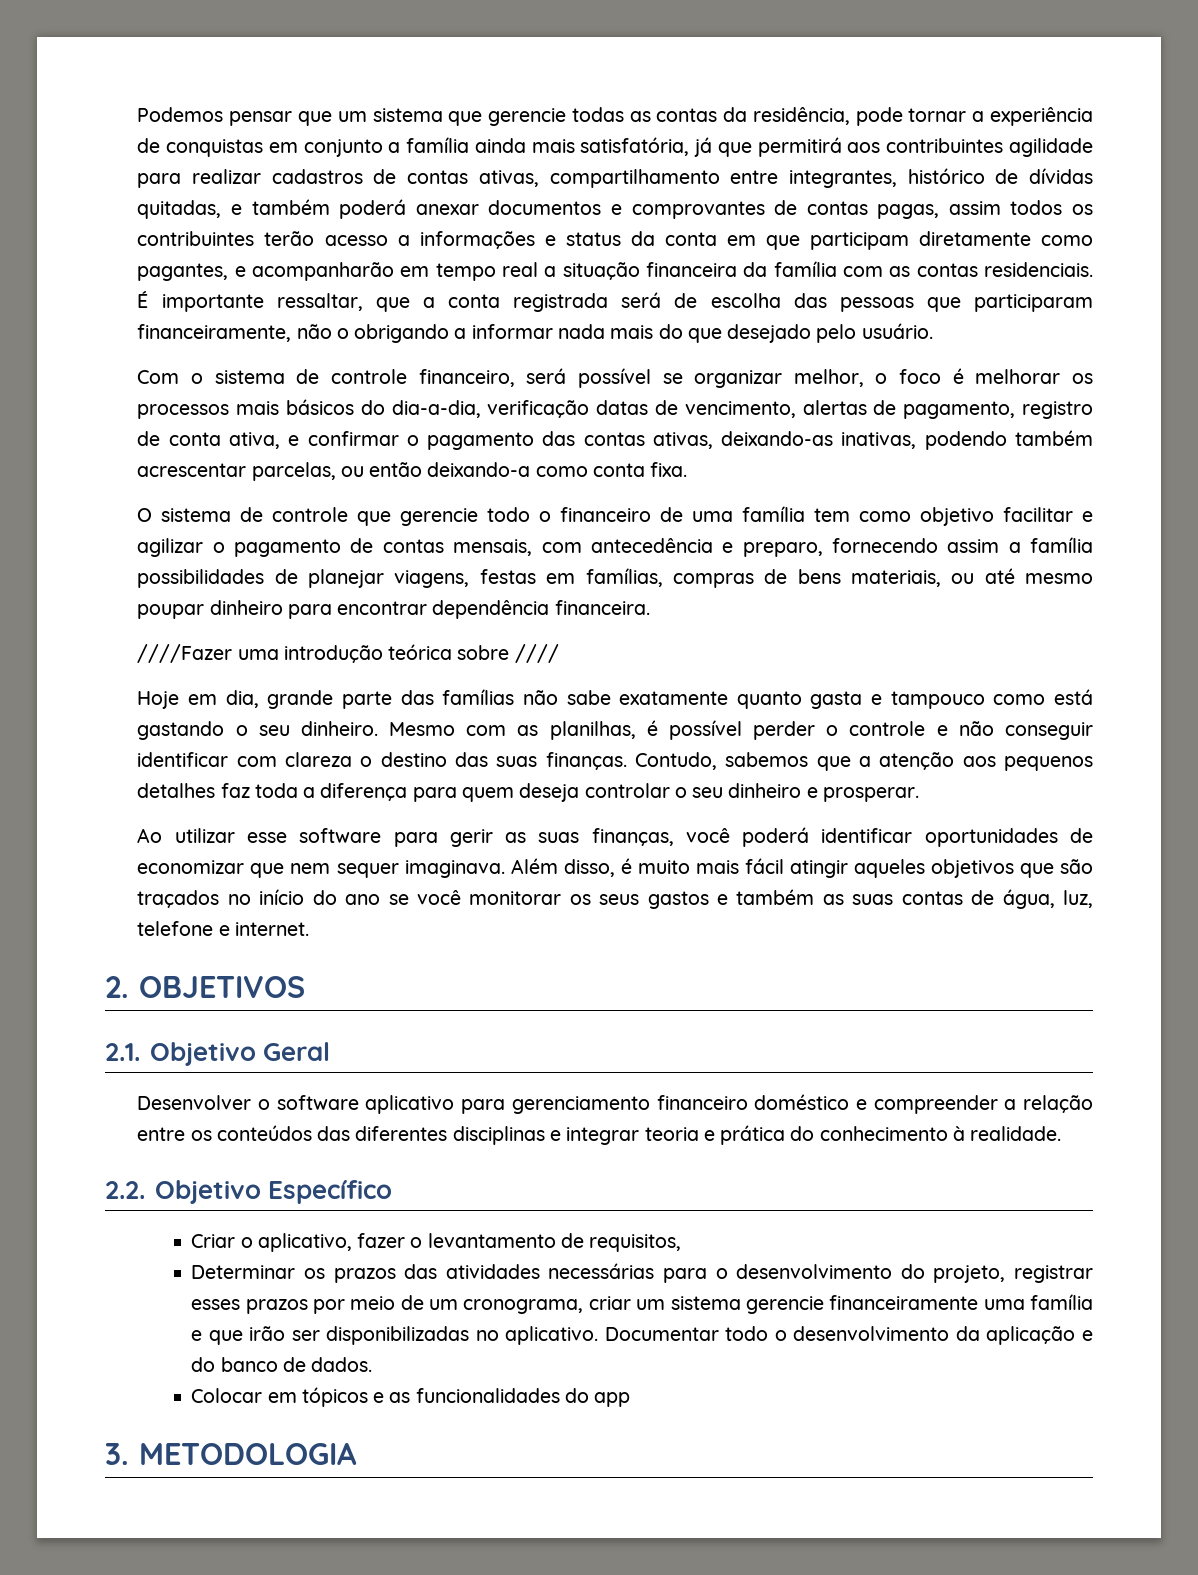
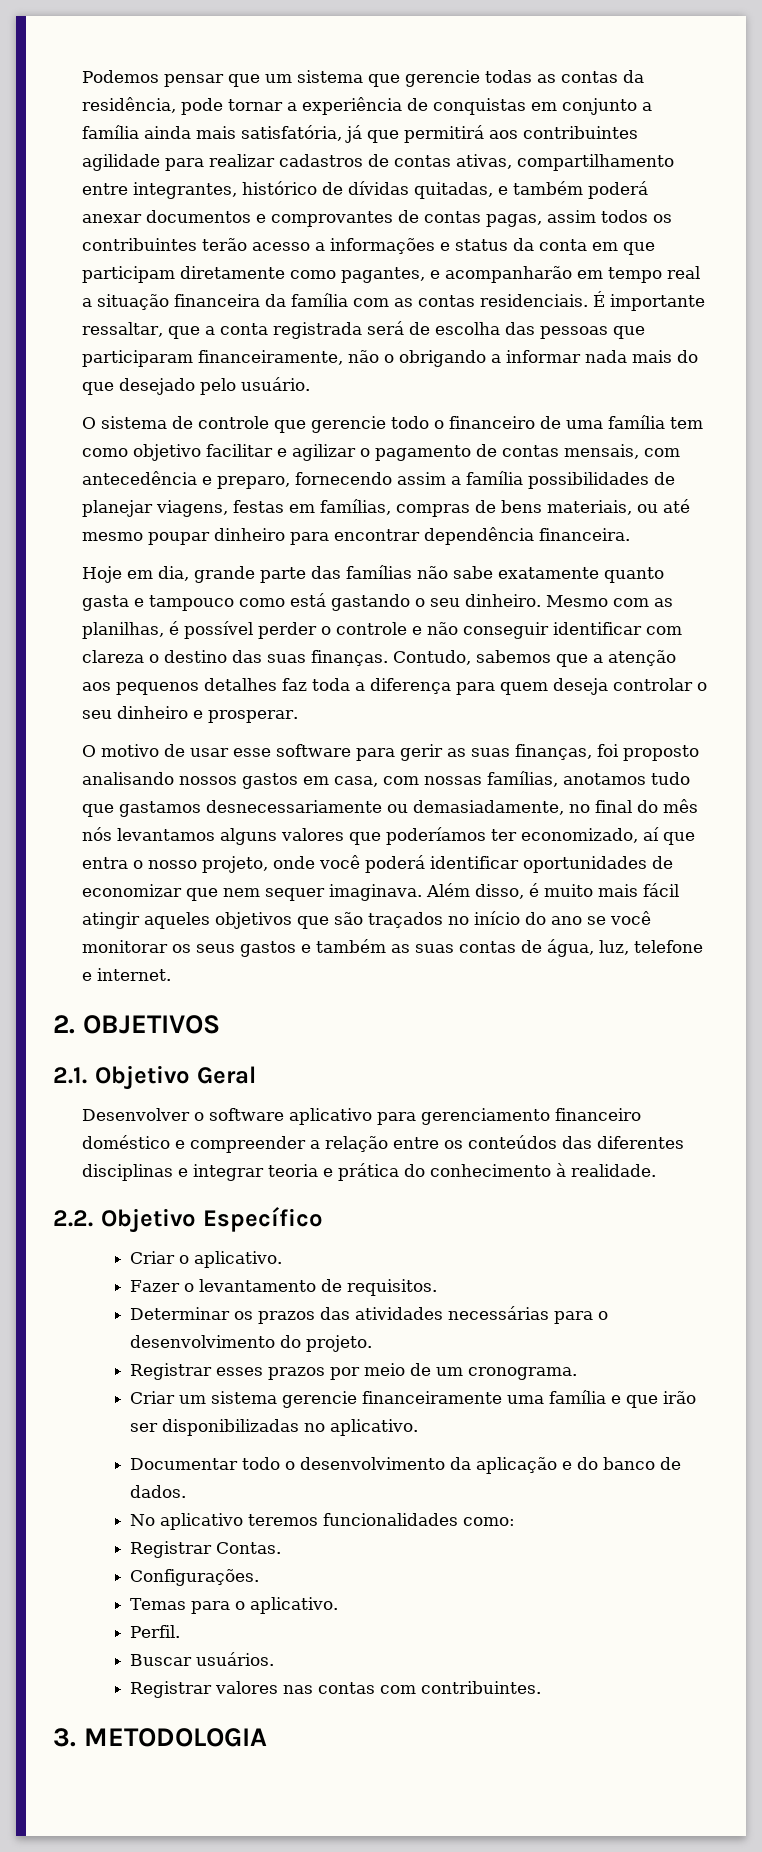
- Com o sistema de controle financeiro, será possível se organizar melhor, o foco é melhorar os processos mais básicos do dia-a-dia, verificação datas de vencimento, alertas de pagamento, registro de conta ativa, e confirmar o pagamento das contas ativas, deixando-as inativas, podendo também acrescentar parcelas, ou então deixando-a como conta fixa.
- ////Fazer uma introdução teórica sobre ////
- Ao utilizar esse software para gerir as suas finanças, você poderá identificar oportunidades de economizar que nem sequer imaginava.
+ O motivo de usar esse software para gerir as suas finanças, foi proposto analisando nossos gastos em casa, com nossas famílias, anotamos tudo que gastamos desnecessariamente ou demasiadamente, no final do mês nós levantamos alguns valores que poderíamos ter economizado, aí que entra o nosso projeto, onde você poderá identificar oportunidades de economizar que nem sequer imaginava.
- Criar o aplicativo, fazer o levantamento de requisitos,
+ Criar o aplicativo.
+ Fazer o levantamento de requisitos.
- Determinar os prazos das atividades necessárias para o desenvolvimento do projeto, registrar esses prazos por meio de um cronograma, criar um sistema gerencie financeiramente uma família e que irão ser disponibilizadas no aplicativo. Documentar todo o desenvolvimento da aplicação e do banco de dados.
+ Determinar os prazos das atividades necessárias para o desenvolvimento do projeto.
+ Registrar esses prazos por meio de um cronograma.
+ Criar um sistema gerencie financeiramente uma família e que irão ser disponibilizadas no aplicativo.
+ Documentar todo o desenvolvimento da aplicação e do banco de dados.
- Colocar em tópicos e as funcionalidades do app
+ No aplicativo teremos funcionalidades como:
+ Registrar Contas.
+ Configurações.
+ Temas para o aplicativo.
+ Perfil.
+ Buscar usuários.
+ Registrar valores nas contas com contribuintes.

